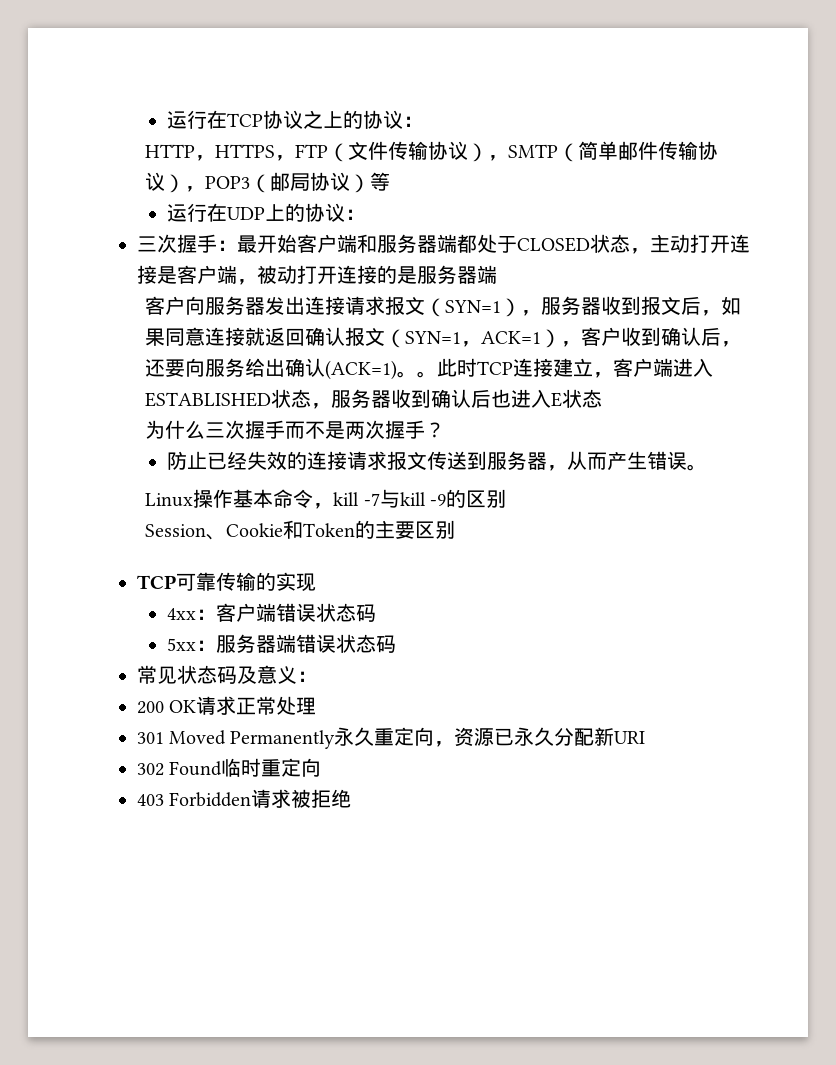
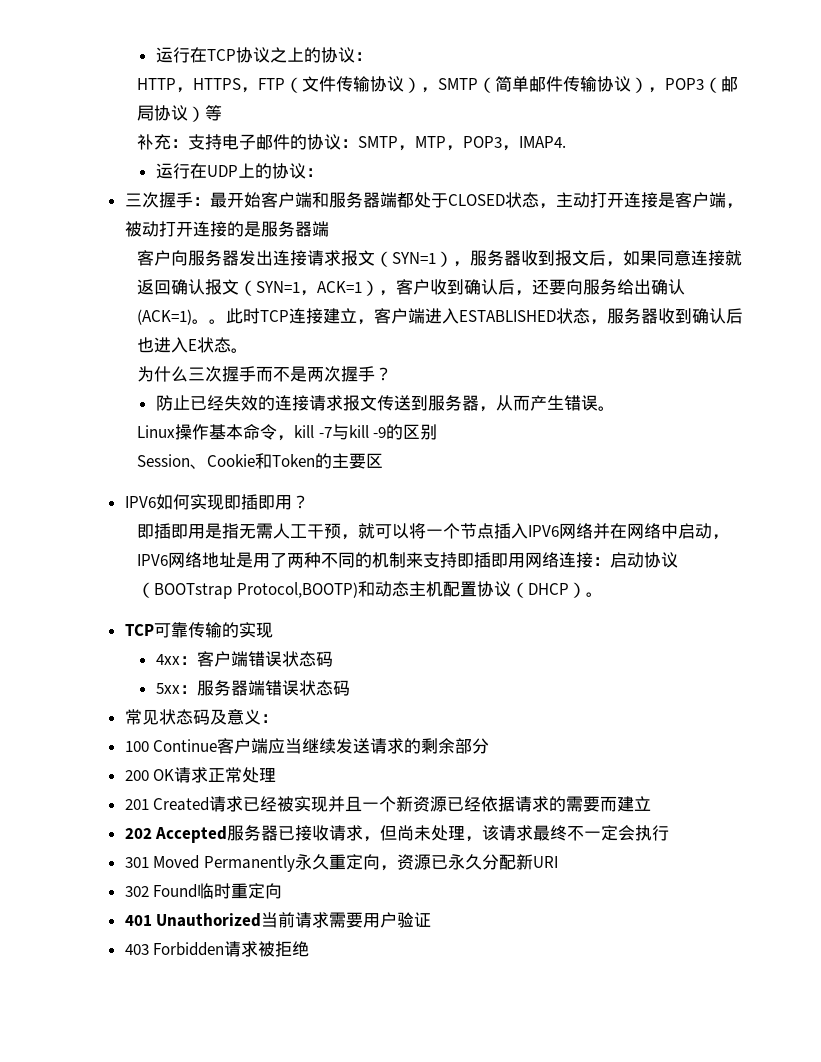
+ 补充：支持电子邮件的协议：SMTP，MTP，POP3，IMAP4.
- 此时TCP连接建立，客户端进入ESTABLISHED状态，服务器收到确认后也进入E状态
+ 此时TCP连接建立，客户端进入ESTABLISHED状态，服务器收到确认后也进入E状态。
- Session、Cookie和Token的主要区别
+ Session、Cookie和Token的主要区
+ IPV6如何实现即插即用？
+ 即插即用是指无需人工干预，就可以将一个节点插入IPV6网络并在网络中启动，IPV6网络地址是用了两种不同的机制来支持即插即用网络连接：启动协议（BOOTstrap Protocol,BOOTP)和动态主机配置协议（DHCP）。
+ 100 Continue客户端应当继续发送请求的剩余部分
+ 201 Created请求已经被实现并且一个新资源已经依据请求的需要而建立
+ 202 Accepted服务器已接收请求，但尚未处理，该请求最终不一定会执行
+ 401 Unauthorized当前请求需要用户验证

